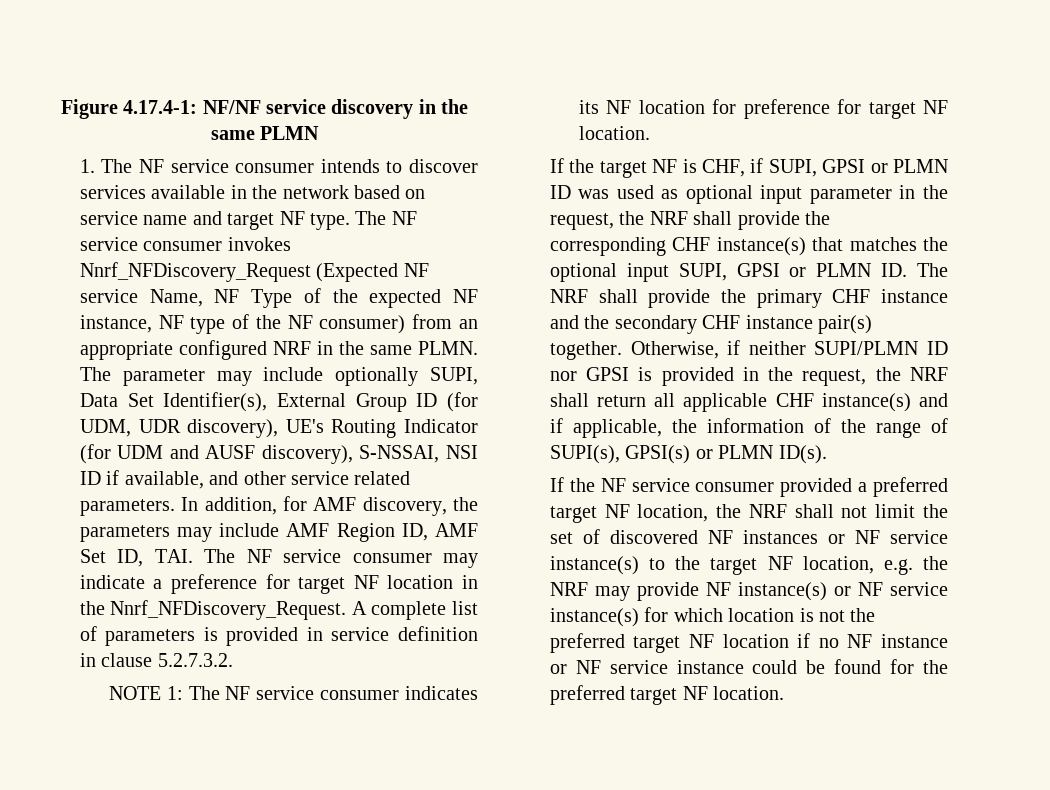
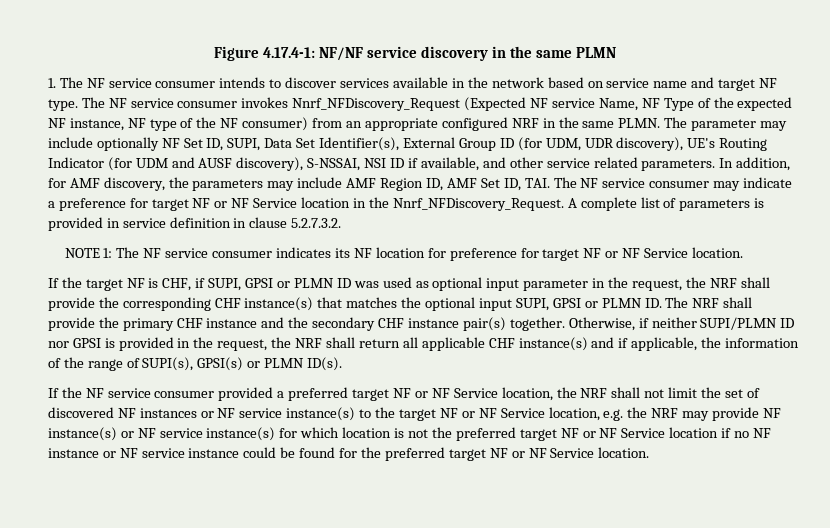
- The parameter may include optionally SUPI, Data Set Identifier(s), External Group ID (for UDM, UDR discovery), UE's Routing Indicator (for UDM and AUSF discovery), S-NSSAI, NSI ID if available, and other service related parameters.
+ The parameter may include optionally NF Set ID, SUPI, Data Set Identifier(s), External Group ID (for UDM, UDR discovery), UE's Routing Indicator (for UDM and AUSF discovery), S-NSSAI, NSI ID if available, and other service related parameters.
- In addition, for AMF discovery, the parameters may include AMF Region ID, AMF Set ID, TAI. The NF service consumer may indicate a preference for target NF location in the Nnrf_NFDiscovery_Request.
+ In addition, for AMF discovery, the parameters may include AMF Region ID, AMF Set ID, TAI. The NF service consumer may indicate a preference for target NF or NF Service location in the Nnrf_NFDiscovery_Request.
- NOTE 1: The NF service consumer indicates its NF location for preference for target NF location.
+ NOTE 1: The NF service consumer indicates its NF location for preference for target NF or NF Service location.
- If the NF service consumer provided a preferred target NF location, the NRF shall not limit the set of discovered NF instances or NF service instance(s) to the target NF location, e.g. the NRF may provide NF instance(s) or NF service instance(s) for which location is not the preferred target NF location if no NF instance or NF service instance could be found for the preferred target NF location.
+ If the NF service consumer provided a preferred target NF or NF Service location, the NRF shall not limit the set of discovered NF instances or NF service instance(s) to the target NF or NF Service location, e.g. the NRF may provide NF instance(s) or NF service instance(s) for which location is not the preferred target NF or NF Service location if no NF instance or NF service instance could be found for the preferred target NF or NF Service location.

